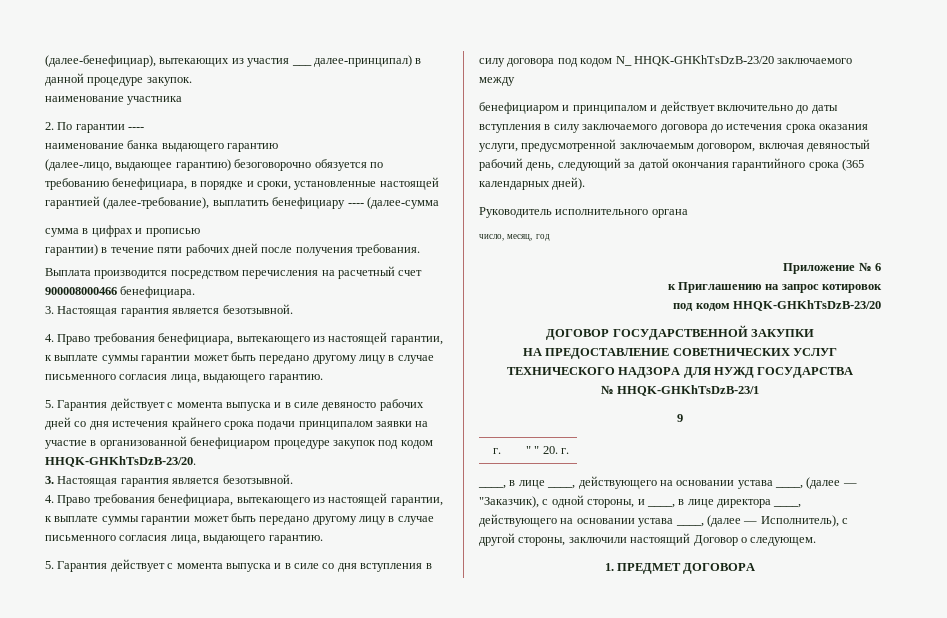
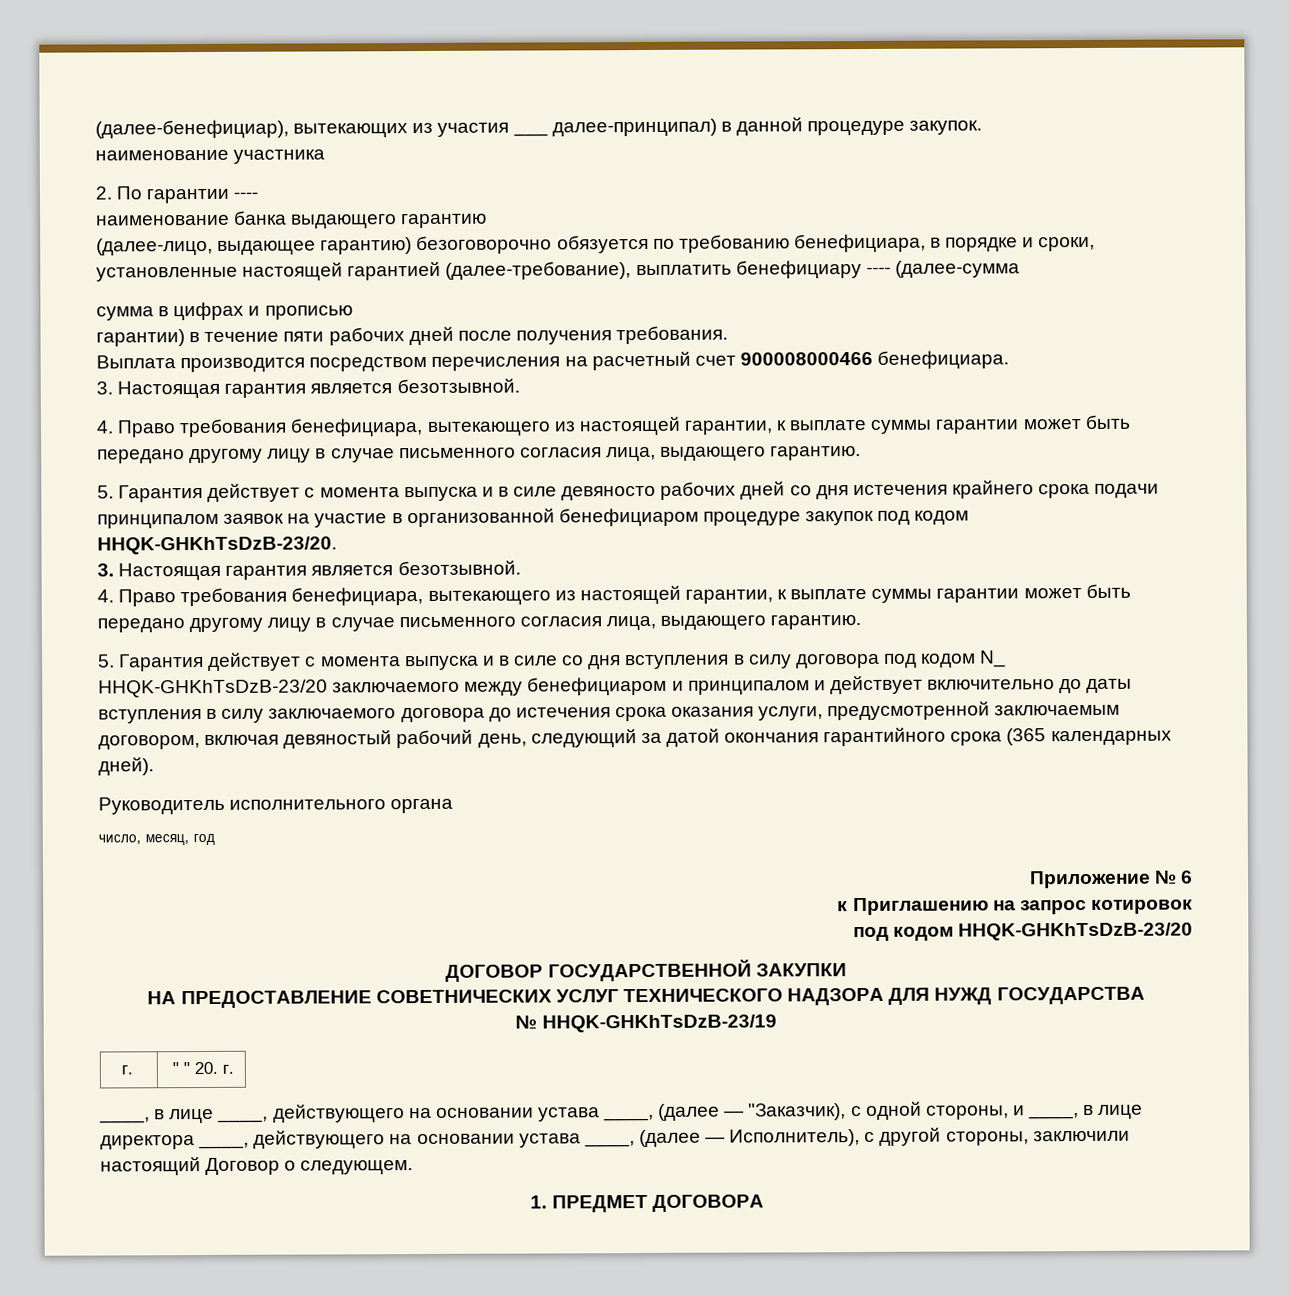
- 5. Гарантия действует с момента выпуска и в силе девяносто рабочих дней со дня истечения крайнего срока подачи принципалом заявки на участие в организованной бенефициаром процедуре закупок под кодом HHQK-GHKhTsDzB-23/20.
+ 5. Гарантия действует с момента выпуска и в силе девяносто рабочих дней со дня истечения крайнего срока подачи принципалом заявок на участие в организованной бенефициаром процедуре закупок под кодом HHQK-GHKhTsDzB-23/20.
- 5. Гарантия действует с момента выпуска и в силе со дня вступления в силу договора под кодом N_ HHQK-GHKhTsDzB-23/20 заключаемого между
- бенефициаром и принципалом и действует включительно до даты вступления в силу заключаемого договора до истечения срока оказания услуги, предусмотренной заключаемым договором, включая девяностый рабочий день, следующий за датой окончания гарантийного срока (365 календарных дней).
+ 5. Гарантия действует с момента выпуска и в силе со дня вступления в силу договора под кодом N_ HHQK-GHKhTsDzB-23/20 заключаемого между бенефициаром и принципалом и действует включительно до даты вступления в силу заключаемого договора до истечения срока оказания услуги, предусмотренной заключаемым договором, включая девяностый рабочий день, следующий за датой окончания гарантийного срока (365 календарных дней).
- № HHQK-GHKhTsDzB-23/1
- 9
+ № HHQK-GHKhTsDzB-23/19

